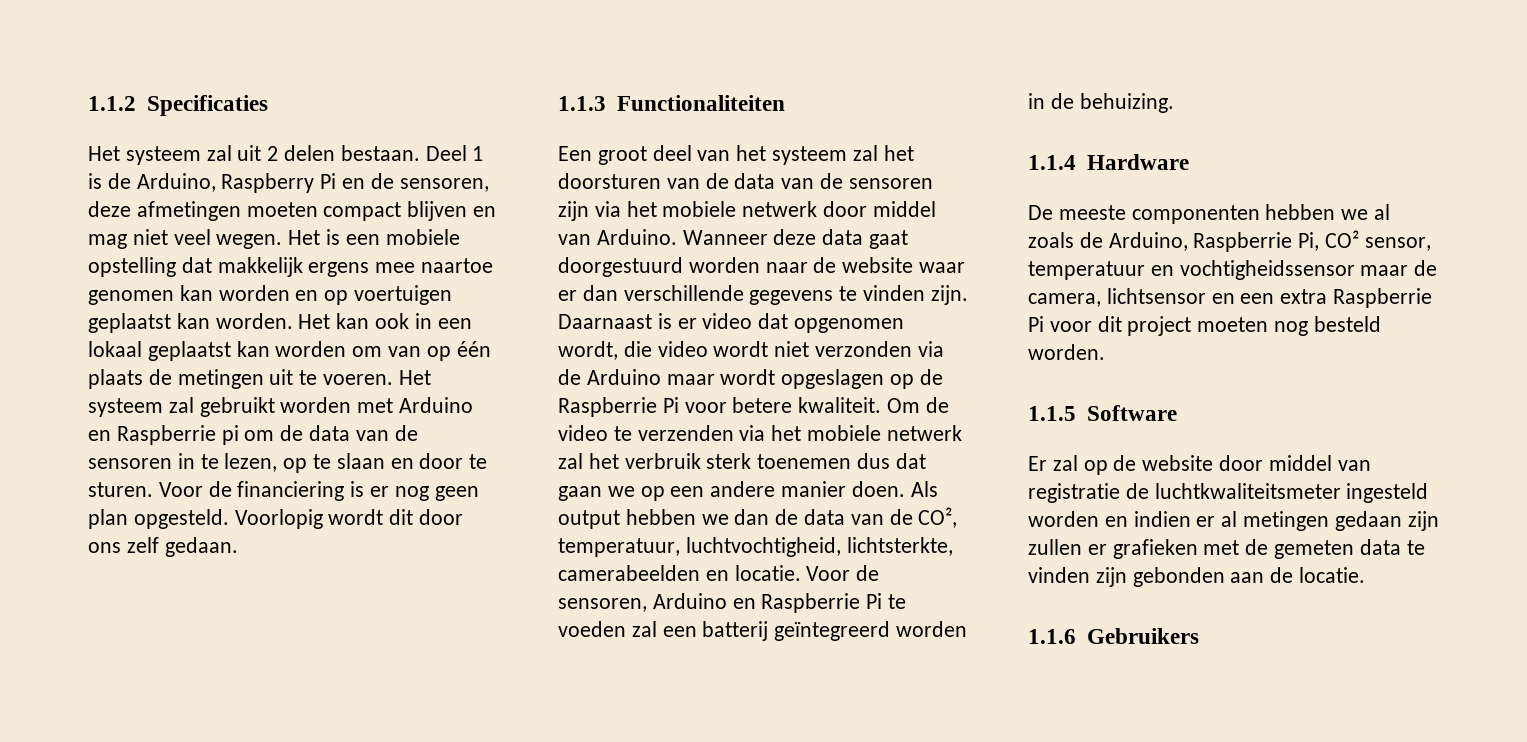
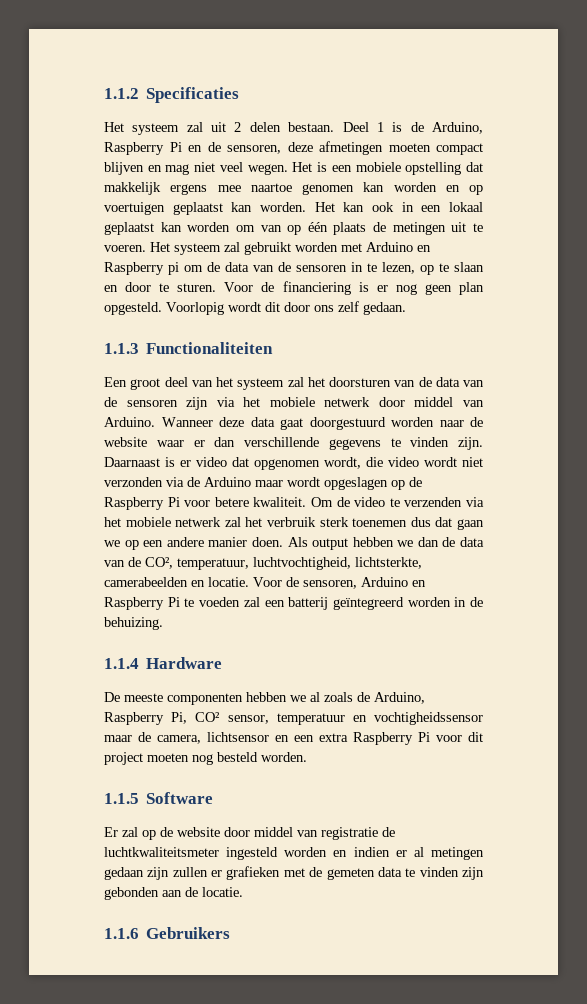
- Het systeem zal gebruikt worden met Arduino en Raspberrie pi om de data van de sensoren in te lezen, op te slaan en door te sturen.
+ Het systeem zal gebruikt worden met Arduino en Raspberry pi om de data van de sensoren in te lezen, op te slaan en door te sturen.
- Daarnaast is er video dat opgenomen wordt, die video wordt niet verzonden via de Arduino maar wordt opgeslagen op de Raspberrie Pi voor betere kwaliteit.
+ Daarnaast is er video dat opgenomen wordt, die video wordt niet verzonden via de Arduino maar wordt opgeslagen op de Raspberry Pi voor betere kwaliteit.
- Voor de sensoren, Arduino en Raspberrie Pi te voeden zal een batterij geïntegreerd worden in de behuizing.
+ Voor de sensoren, Arduino en Raspberry Pi te voeden zal een batterij geïntegreerd worden in de behuizing.
- De meeste componenten hebben we al zoals de Arduino, Raspberrie Pi, CO² sensor, temperatuur en vochtigheidssensor maar de camera, lichtsensor en een extra Raspberrie Pi voor dit project moeten nog besteld worden.
+ De meeste componenten hebben we al zoals de Arduino, Raspberry Pi, CO² sensor, temperatuur en vochtigheidssensor maar de camera, lichtsensor en een extra Raspberry Pi voor dit project moeten nog besteld worden.

